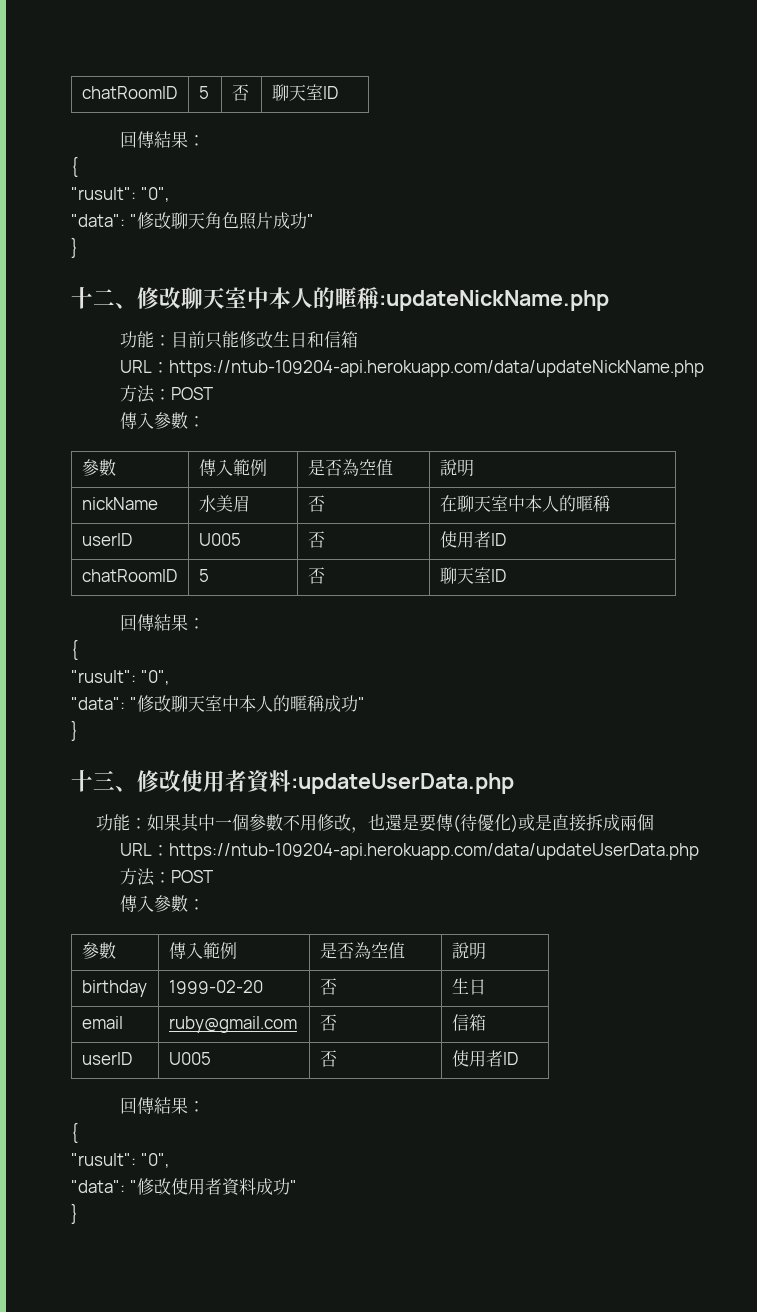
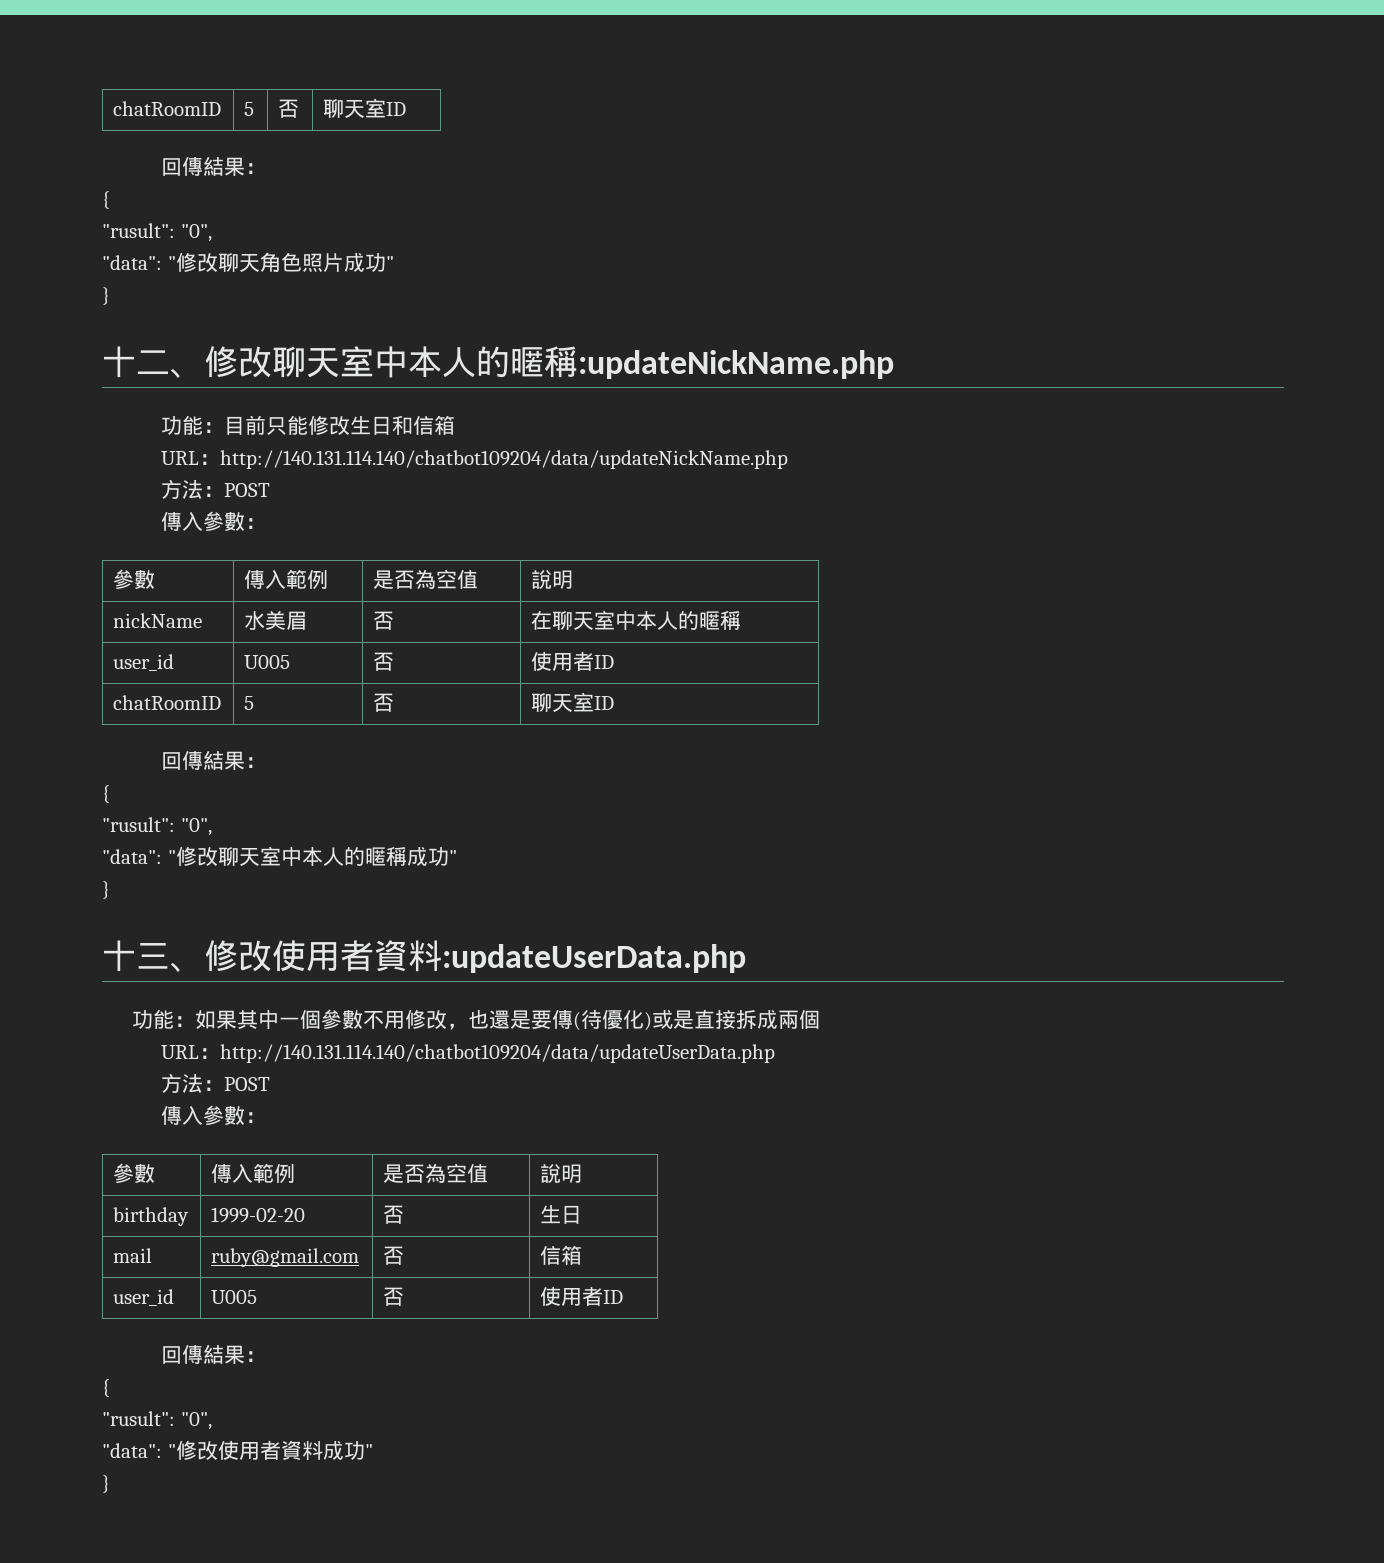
- URL：https://ntub-109204-api.herokuapp.com/data/updateNickName.php
+ URL：http://140.131.114.140/chatbot109204/data/updateNickName.php
  nickName | 水美眉 | 否 | 在聊天室中本人的暱稱
- userID | U005 | 否 | 使用者ID
+ user_id | U005 | 否 | 使用者ID
- URL：https://ntub-109204-api.herokuapp.com/data/updateUserData.php
+ URL：http://140.131.114.140/chatbot109204/data/updateUserData.php
- email | ruby@gmail.com | 否 | 信箱
- userID | U005 | 否 | 使用者ID
+ mail | ruby@gmail.com | 否 | 信箱
+ user_id | U005 | 否 | 使用者ID

